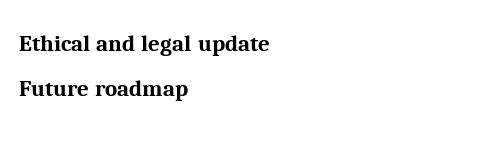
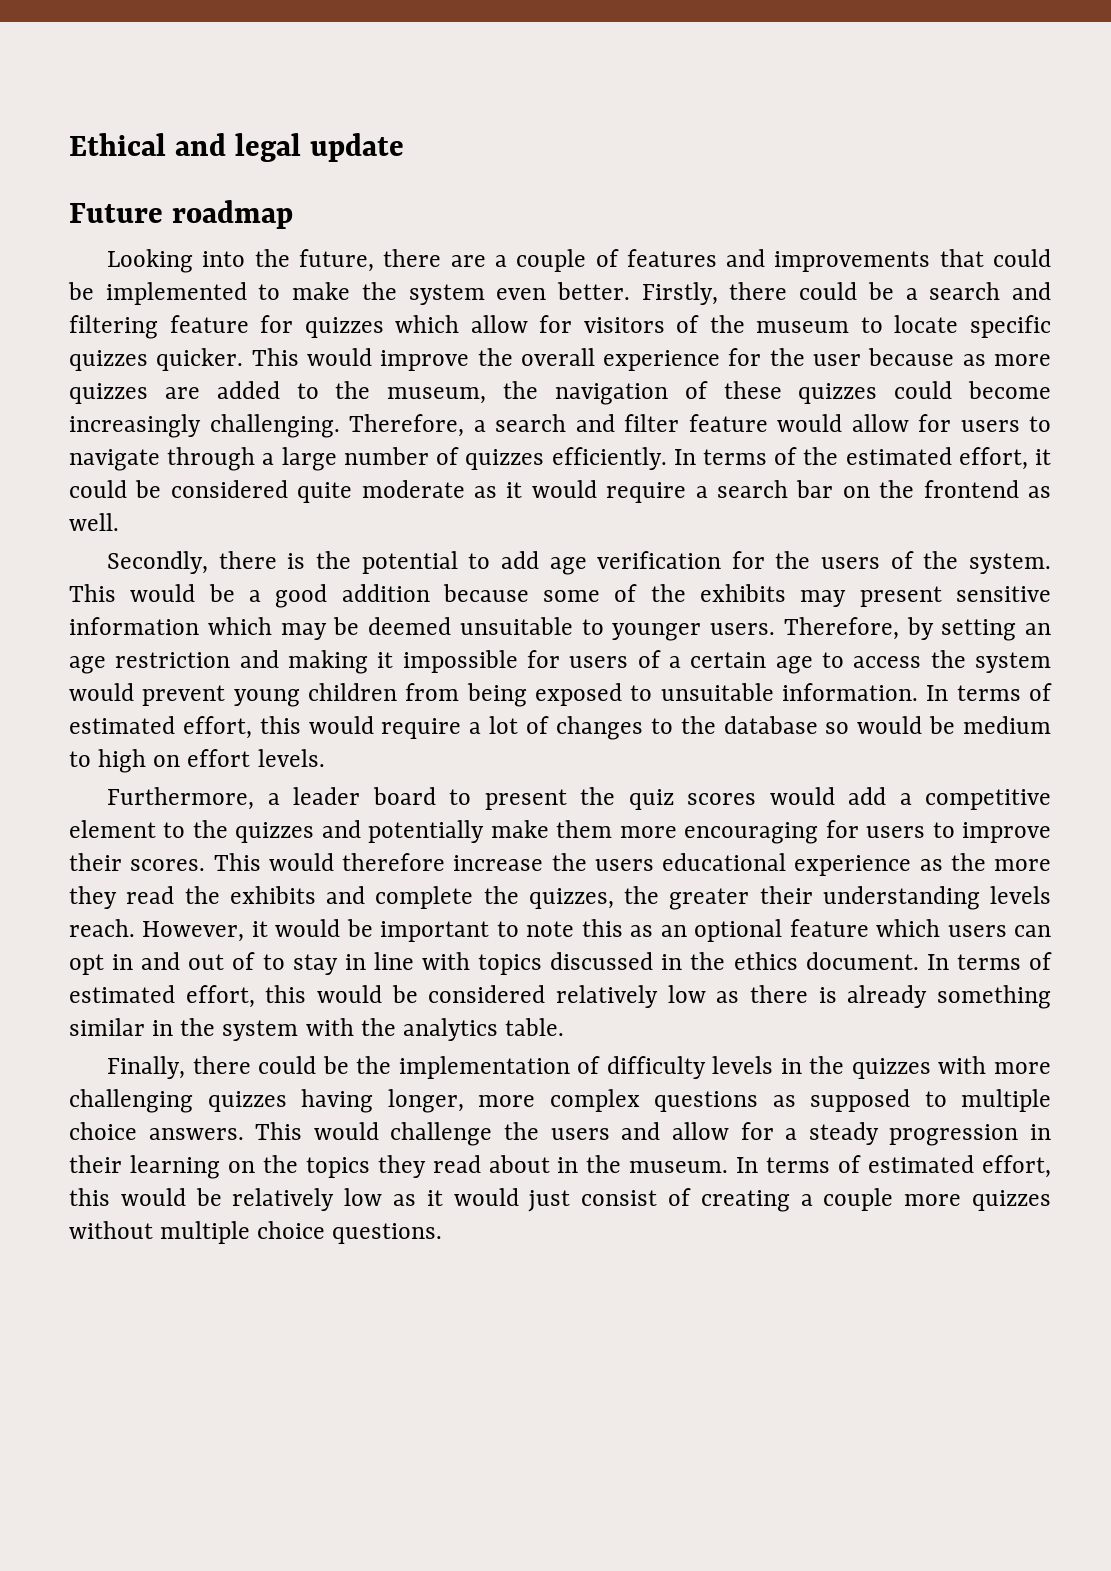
+ Looking into the future, there are a couple of features and improvements that could be implemented to make the system even better. Firstly, there could be a search and filtering feature for quizzes which allow for visitors of the museum to locate specific quizzes quicker. This would improve the overall experience for the user because as more quizzes are added to the museum, the navigation of these quizzes could become increasingly challenging. Therefore, a search and filter feature would allow for users to navigate through a large number of quizzes efficiently. In terms of the estimated effort, it could be considered quite moderate as it would require a search bar on the frontend as well.
+ Secondly, there is the potential to add age verification for the users of the system. This would be a good addition because some of the exhibits may present sensitive information which may be deemed unsuitable to younger users. Therefore, by setting an age restriction and making it impossible for users of a certain age to access the system would prevent young children from being exposed to unsuitable information. In terms of estimated effort, this would require a lot of changes to the database so would be medium to high on effort levels.
+ Furthermore, a leader board to present the quiz scores would add a competitive element to the quizzes and potentially make them more encouraging for users to improve their scores. This would therefore increase the users educational experience as the more they read the exhibits and complete the quizzes, the greater their understanding levels reach. However, it would be important to note this as an optional feature which users can opt in and out of to stay in line with topics discussed in the ethics document. In terms of estimated effort, this would be considered relatively low as there is already something similar in the system with the analytics table.
+ Finally, there could be the implementation of difficulty levels in the quizzes with more challenging quizzes having longer, more complex questions as supposed to multiple choice answers. This would challenge the users and allow for a steady progression in their learning on the topics they read about in the museum. In terms of estimated effort, this would be relatively low as it would just consist of creating a couple more quizzes without multiple choice questions.

